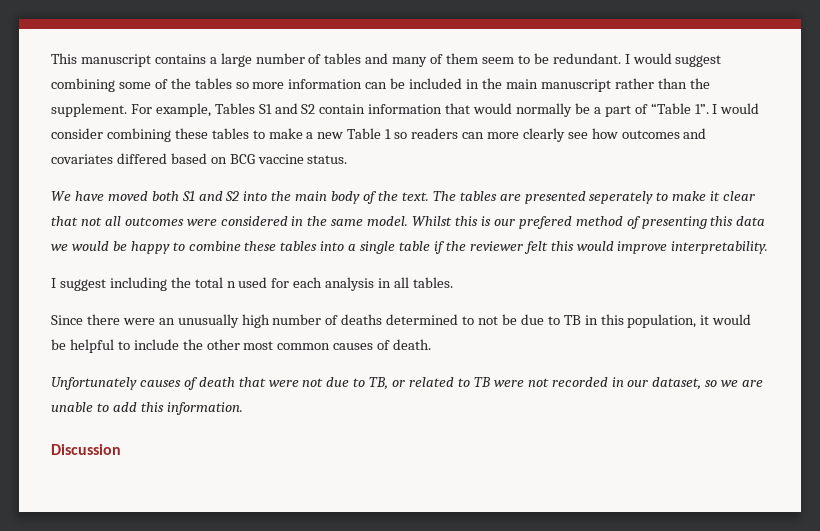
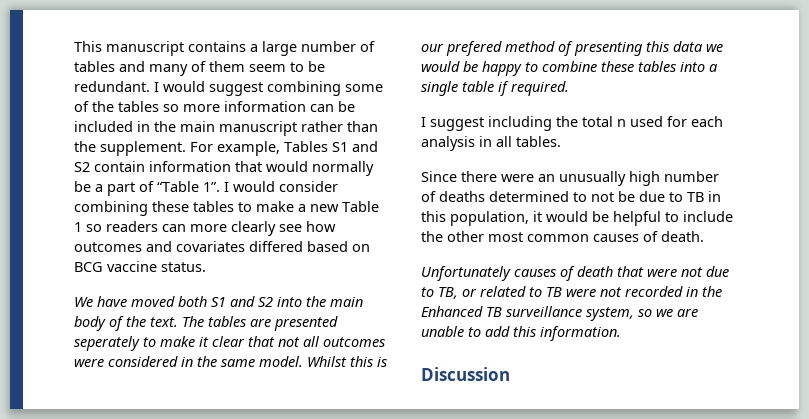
- Whilst this is our prefered method of presenting this data we would be happy to combine these tables into a single table if the reviewer felt this would improve interpretability.
+ Whilst this is our prefered method of presenting this data we would be happy to combine these tables into a single table if required.
- Unfortunately causes of death that were not due to TB, or related to TB were not recorded in our dataset, so we are unable to add this information.
+ Unfortunately causes of death that were not due to TB, or related to TB were not recorded in the Enhanced TB surveillance system, so we are unable to add this information.

